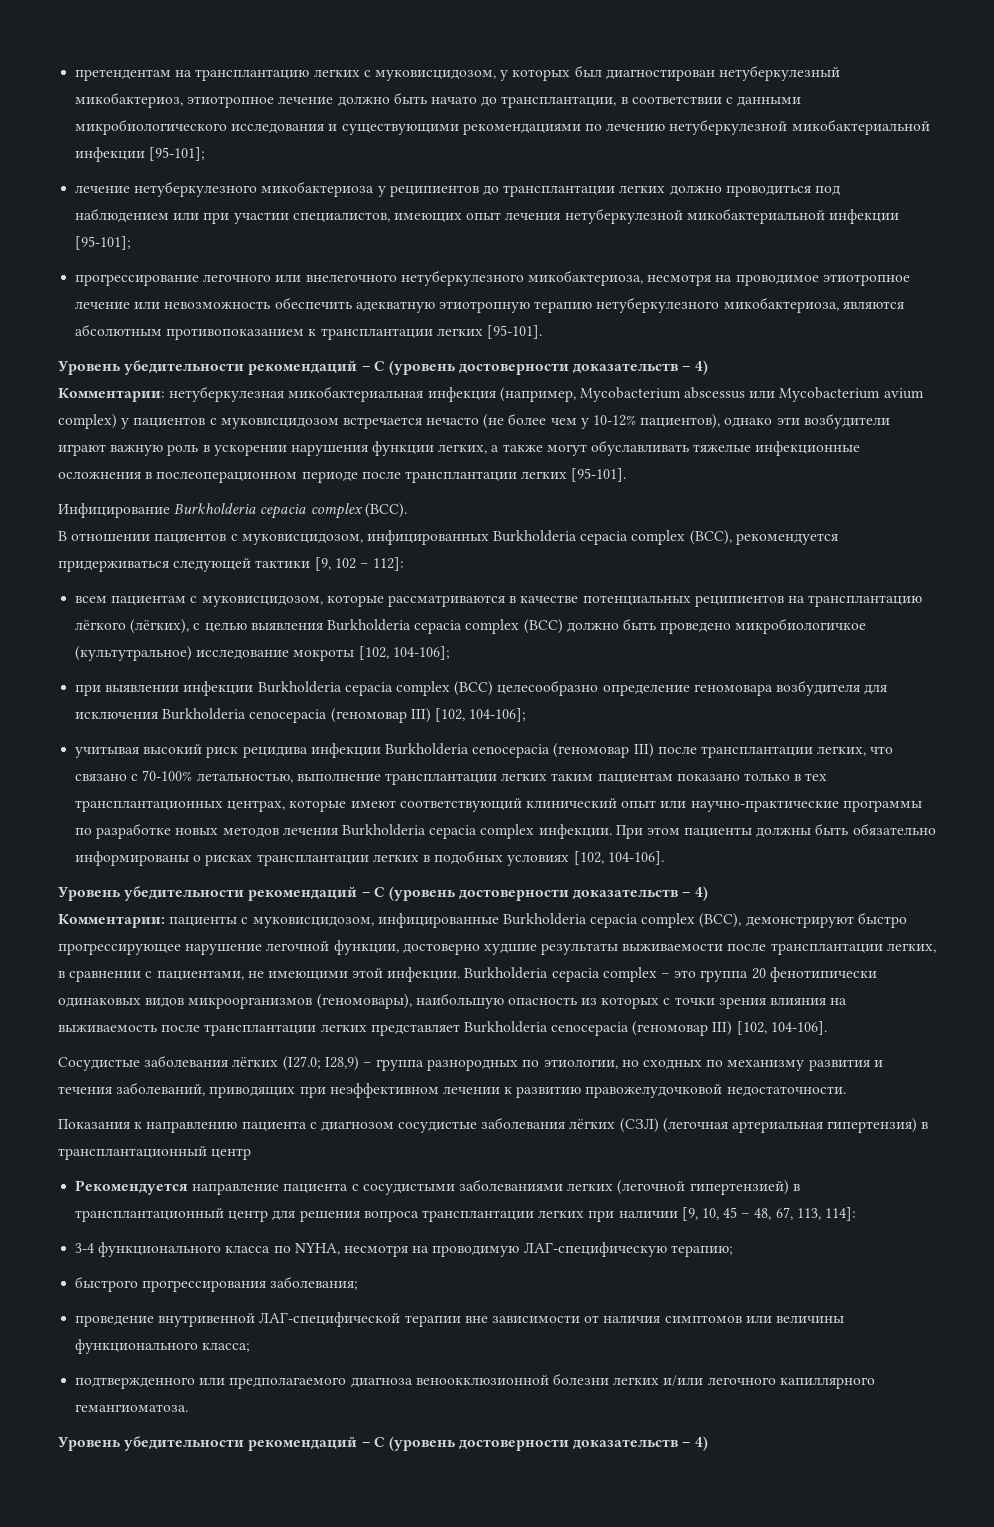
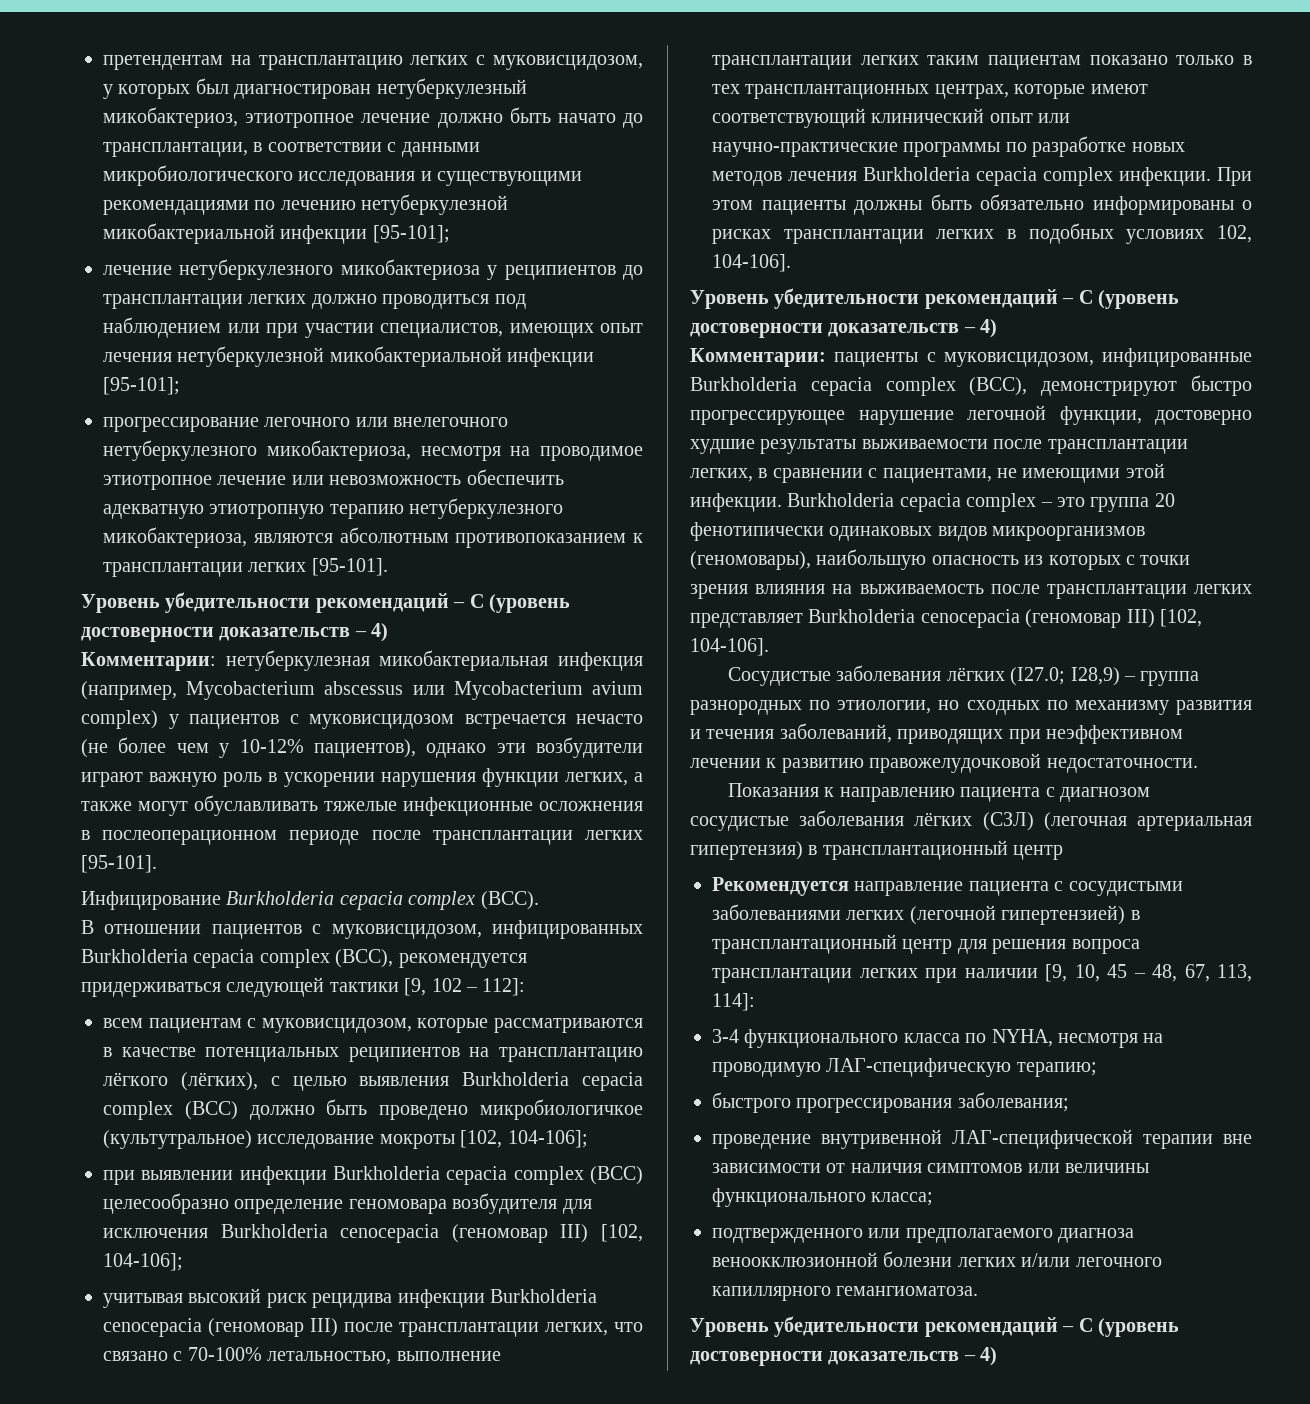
- При этом пациенты должны быть обязательно информированы о рисках трансплантации легких в подобных условиях [102, 104-106].
+ При этом пациенты должны быть обязательно информированы о рисках трансплантации легких в подобных условиях 102, 104-106].

